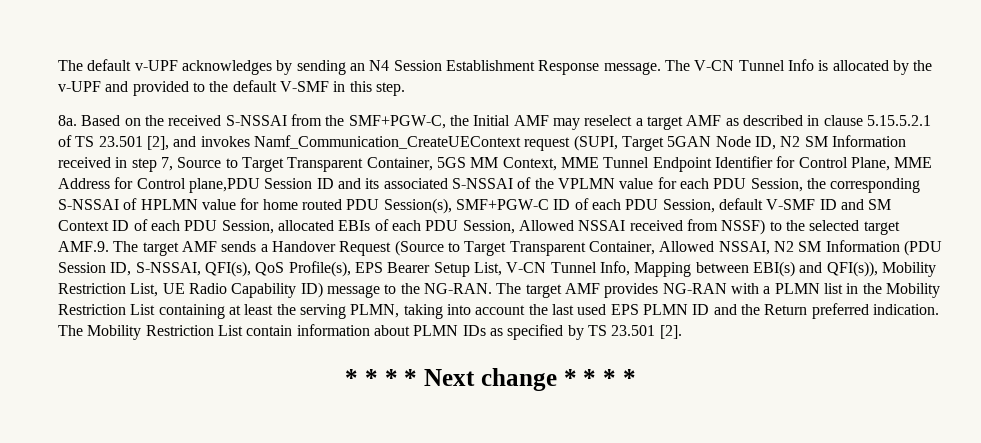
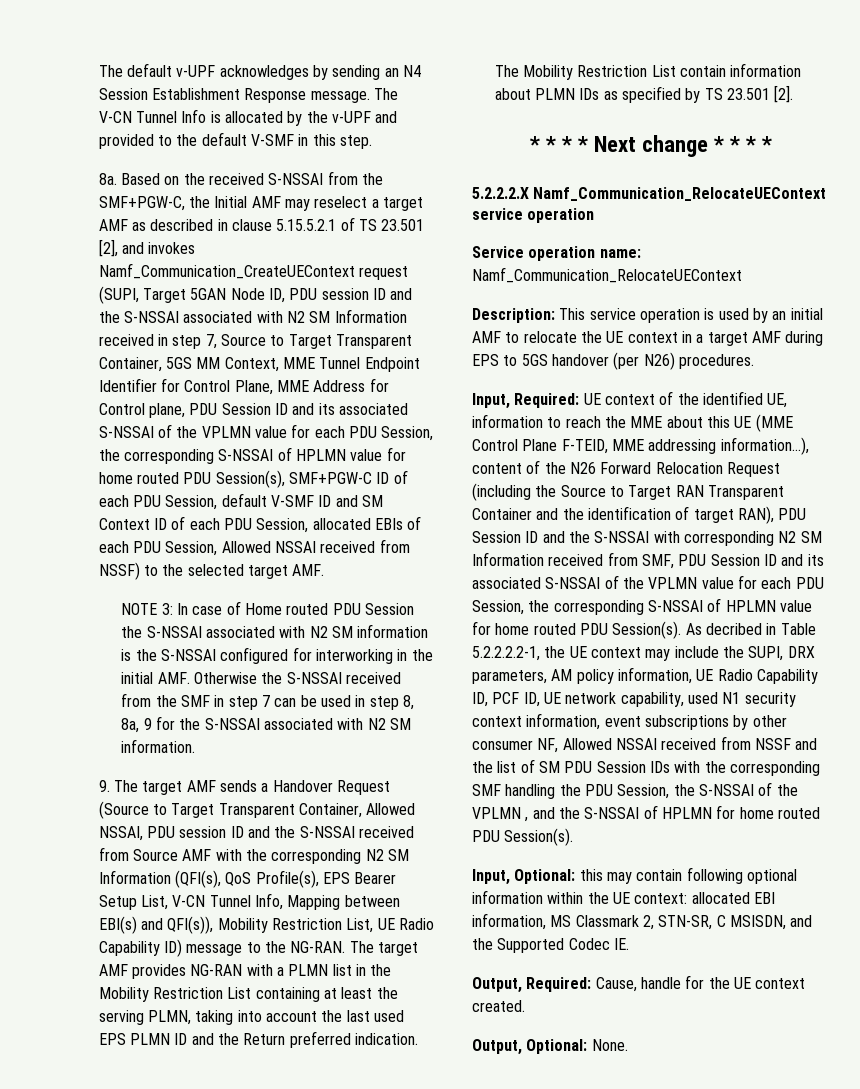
- Based on the received S-NSSAI from the SMF+PGW-C, the Initial AMF may reselect a target AMF as described in clause 5.15.5.2.1 of TS 23.501 [2], and invokes Namf_Communication_CreateUEContext request (SUPI, Target 5GAN Node ID, N2 SM Information received in step 7, Source to Target Transparent Container, 5GS MM Context, MME Tunnel Endpoint Identifier for Control Plane, MME Address for Control plane,PDU Session ID and its associated S-NSSAI of the VPLMN value for each PDU Session, the corresponding S-NSSAI of HPLMN value for home routed PDU Session(s), SMF+PGW-C ID of each PDU Session, default V-SMF ID and SM Context ID of each PDU Session, allocated EBIs of each PDU Session, Allowed NSSAI received from NSSF) to the selected target AMF.9. The target AMF sends a Handover Request (Source to Target Transparent Container, Allowed NSSAI, N2 SM Information (PDU Session ID, S-NSSAI, QFI(s), QoS Profile(s), EPS Bearer Setup List, V-CN Tunnel Info, Mapping between EBI(s) and QFI(s)), Mobility Restriction List, UE Radio Capability ID) message to the NG-RAN.
+ Based on the received S-NSSAI from the SMF+PGW-C, the Initial AMF may reselect a target AMF as described in clause 5.15.5.2.1 of TS 23.501 [2], and invokes Namf_Communication_CreateUEContext request (SUPI, Target 5GAN Node ID, PDU session ID and the S-NSSAI associated with N2 SM Information received in step 7, Source to Target Transparent Container, 5GS MM Context, MME Tunnel Endpoint Identifier for Control Plane, MME Address for Control plane, PDU Session ID and its associated S-NSSAI of the VPLMN value for each PDU Session, the corresponding S-NSSAI of HPLMN value for home routed PDU Session(s), SMF+PGW-C ID of each PDU Session, default V-SMF ID and SM Context ID of each PDU Session, allocated EBIs of each PDU Session, Allowed NSSAI received from NSSF) to the selected target AMF.
+ NOTE 3: In case of Home routed PDU Session the S-NSSAI associated with N2 SM information is the S-NSSAI configured for interworking in the initial AMF. Otherwise the S-NSSAI received from the SMF in step 7 can be used in step 8, 8a, 9 for the S-NSSAI associated with N2 SM information.
+ 9. The target AMF sends a Handover Request (Source to Target Transparent Container, Allowed NSSAI, PDU session ID and the S-NSSAI received from Source AMF with the corresponding N2 SM Information (QFI(s), QoS Profile(s), EPS Bearer Setup List, V-CN Tunnel Info, Mapping between EBI(s) and QFI(s)), Mobility Restriction List, UE Radio Capability ID) message to the NG-RAN.
+ 5.2.2.2.X Namf_Communication_RelocateUEContext service operation
+ Service operation name: Namf_Communication_RelocateUEContext
+ Description: This service operation is used by an initial AMF to relocate the UE context in a target AMF during EPS to 5GS handover (per N26) procedures.
+ Input, Required: UE context of the identified UE, information to reach the MME about this UE (MME Control Plane F-TEID, MME addressing information…), content of the N26 Forward Relocation Request (including the Source to Target RAN Transparent Container and the identification of target RAN), PDU Session ID and the S-NSSAI with corresponding N2 SM Information received from SMF, PDU Session ID and its associated S-NSSAI of the VPLMN value for each PDU Session, the corresponding S-NSSAI of HPLMN value for home routed PDU Session(s). As decribed in Table 5.2.2.2.2-1, the UE context may include the SUPI, DRX parameters, AM policy information, UE Radio Capability ID, PCF ID, UE network capability, used N1 security context information, event subscriptions by other consumer NF, Allowed NSSAI received from NSSF and the list of SM PDU Session IDs with the corresponding SMF handling the PDU Session, the S-NSSAI of the VPLMN , and the S-NSSAI of HPLMN for home routed PDU Session(s).
+ Input, Optional: this may contain following optional information within the UE context: allocated EBI information, MS Classmark 2, STN-SR, C MSISDN, and the Supported Codec IE.
+ Output, Required: Cause, handle for the UE context created.
+ Output, Optional: None.

